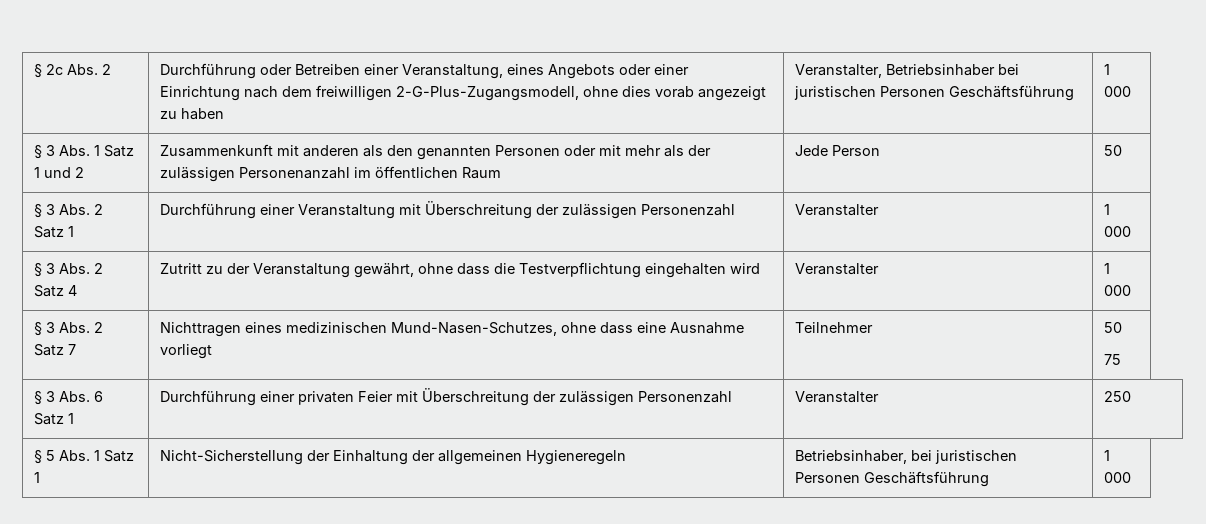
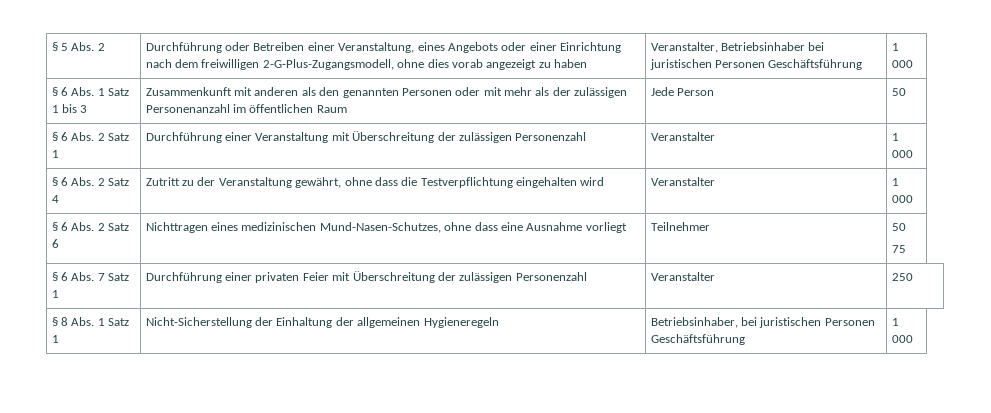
- § 2c Abs. 2 | Durchführung oder Betreiben einer Veranstaltung, eines Angebots oder einer Einrichtung nach dem freiwilligen 2-G-Plus-Zugangsmodell, ohne dies vorab angezeigt zu haben | Veranstalter, Betriebsinhaber bei juristischen Personen Geschäftsführung | 1 000
+ § 5 Abs. 2 | Durchführung oder Betreiben einer Veranstaltung, eines Angebots oder einer Einrichtung nach dem freiwilligen 2-G-Plus-Zugangsmodell, ohne dies vorab angezeigt zu haben | Veranstalter, Betriebsinhaber bei juristischen Personen Geschäftsführung | 1 000
- § 3 Abs. 1 Satz 1 und 2 | Zusammenkunft mit anderen als den genannten Personen oder mit mehr als der zulässigen Personenanzahl im öffentlichen Raum | Jede Person | 50
+ § 6 Abs. 1 Satz 1 bis 3 | Zusammenkunft mit anderen als den genannten Personen oder mit mehr als der zulässigen Personenanzahl im öffentlichen Raum | Jede Person | 50
- § 3 Abs. 2 Satz 1 | Durchführung einer Veranstaltung mit Überschreitung der zulässigen Personenzahl | Veranstalter | 1 000
+ § 6 Abs. 2 Satz 1 | Durchführung einer Veranstaltung mit Überschreitung der zulässigen Personenzahl | Veranstalter | 1 000
- § 3 Abs. 2 Satz 4 | Zutritt zu der Veranstaltung gewährt, ohne dass die Testverpflichtung eingehalten wird | Veranstalter | 1 000
+ § 6 Abs. 2 Satz 4 | Zutritt zu der Veranstaltung gewährt, ohne dass die Testverpflichtung eingehalten wird | Veranstalter | 1 000
- § 3 Abs. 2 Satz 7 | Nichttragen eines medizinischen Mund-Nasen-Schutzes, ohne dass eine Ausnahme vorliegt | Teilnehmer | 50
+ § 6 Abs. 2 Satz 6 | Nichttragen eines medizinischen Mund-Nasen-Schutzes, ohne dass eine Ausnahme vorliegt | Teilnehmer | 50
- § 3 Abs. 6 Satz 1 | Durchführung einer privaten Feier mit Überschreitung der zulässigen Personenzahl | Veranstalter | 250
+ § 6 Abs. 7 Satz 1 | Durchführung einer privaten Feier mit Überschreitung der zulässigen Personenzahl | Veranstalter | 250
- § 5 Abs. 1 Satz 1 | Nicht-Sicherstellung der Einhaltung der allgemeinen Hygieneregeln | Betriebsinhaber, bei juristischen Personen Geschäftsführung | 1 000
+ § 8 Abs. 1 Satz 1 | Nicht-Sicherstellung der Einhaltung der allgemeinen Hygieneregeln | Betriebsinhaber, bei juristischen Personen Geschäftsführung | 1 000

